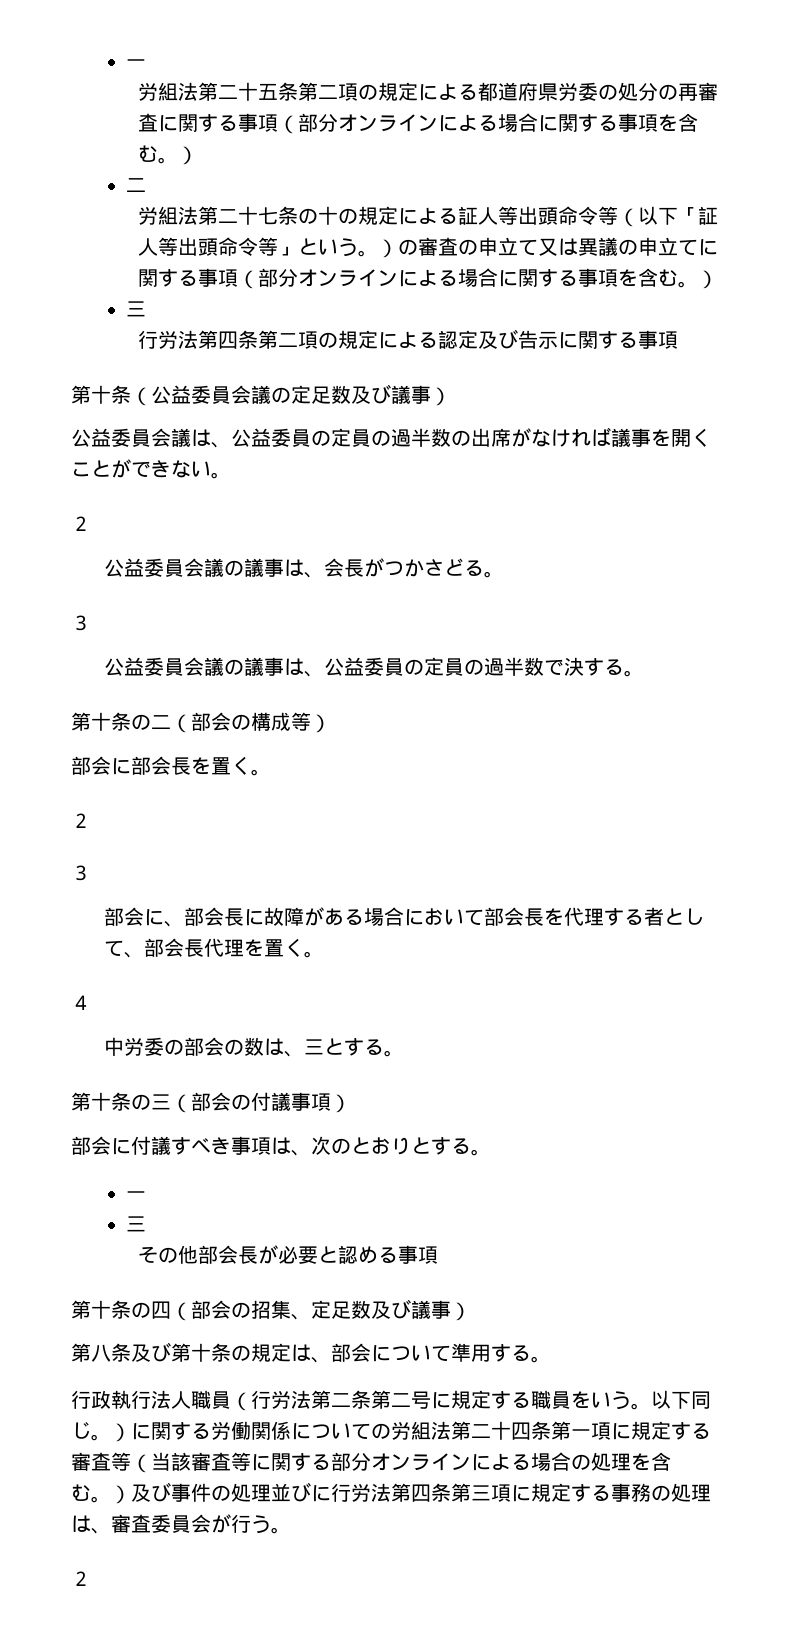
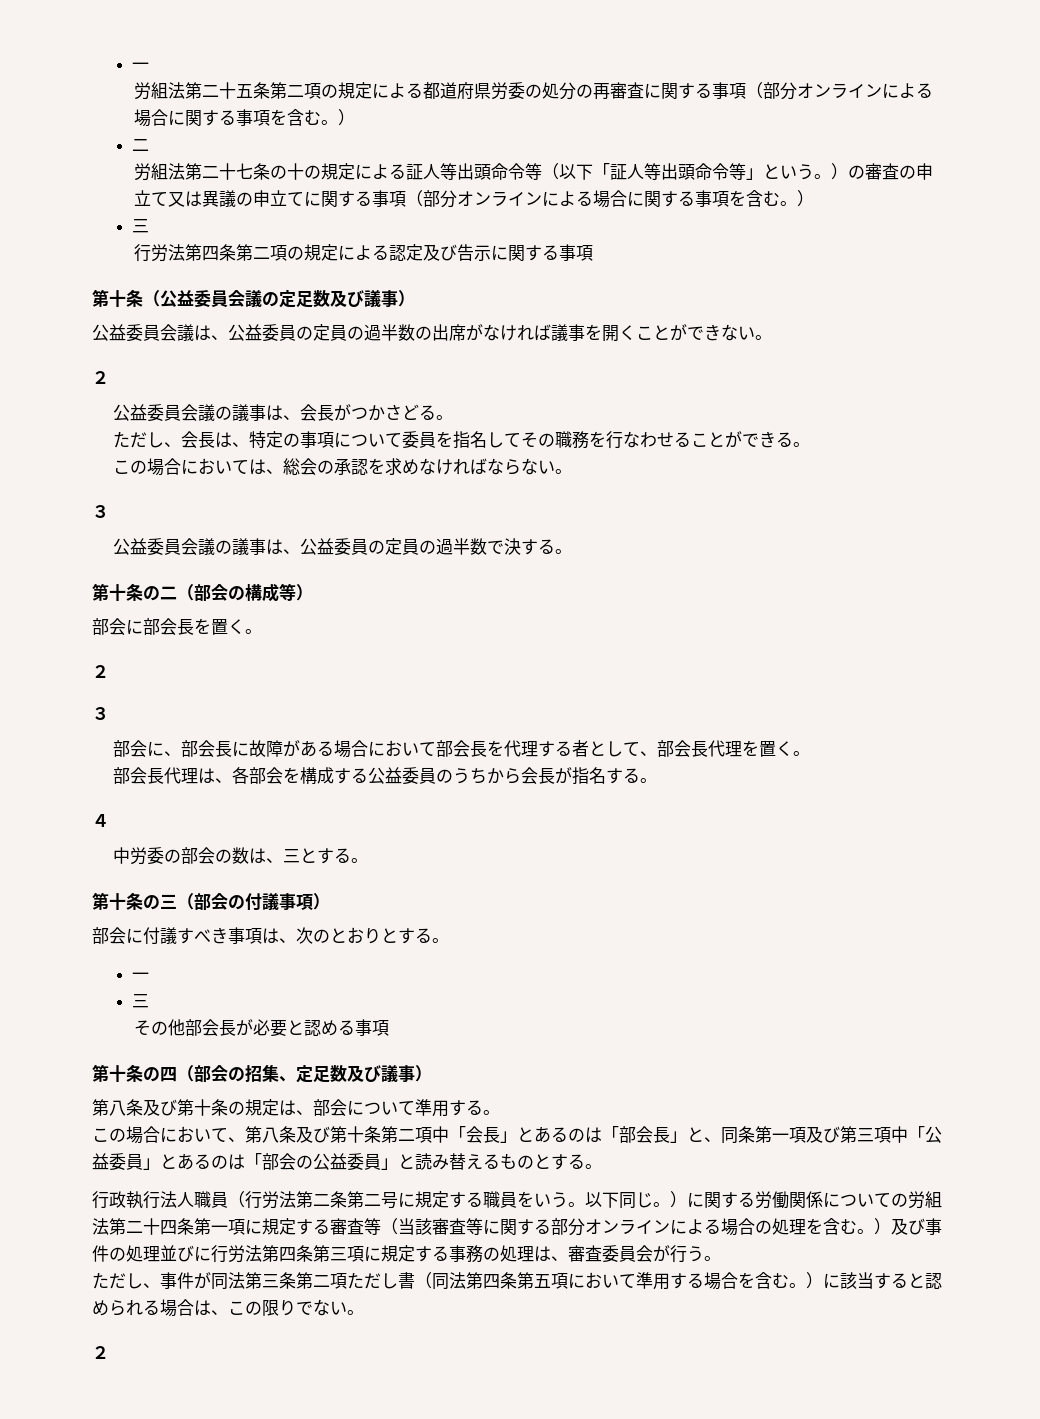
+ ただし、会長は、特定の事項について委員を指名してその職務を行なわせることができる。
+ この場合においては、総会の承認を求めなければならない。
+ 部会長代理は、各部会を構成する公益委員のうちから会長が指名する。
+ この場合において、第八条及び第十条第二項中「会長」とあるのは「部会長」と、同条第一項及び第三項中「公益委員」とあるのは「部会の公益委員」と読み替えるものとする。
+ ただし、事件が同法第三条第二項ただし書（同法第四条第五項において準用する場合を含む。）に該当すると認められる場合は、この限りでない。

